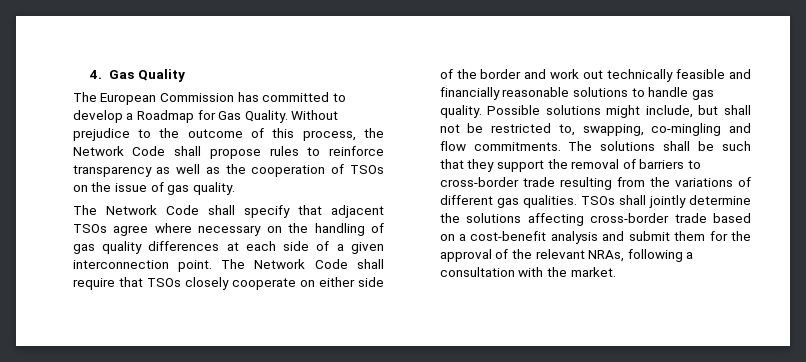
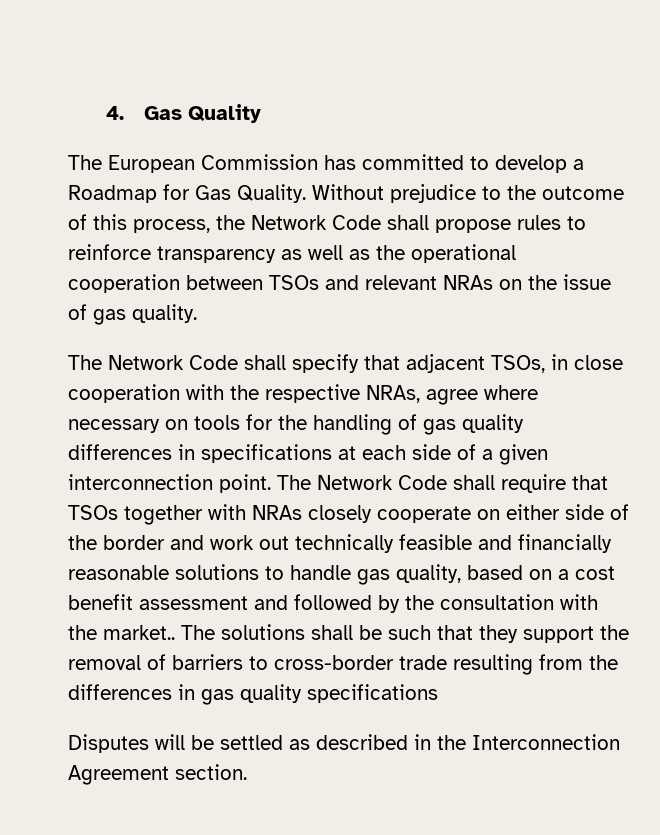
- Without prejudice to the outcome of this process, the Network Code shall propose rules to reinforce transparency as well as the cooperation of TSOs on the issue of gas quality.
+ Without prejudice to the outcome of this process, the Network Code shall propose rules to reinforce transparency as well as the operational cooperation between TSOs and relevant NRAs on the issue of gas quality.
- The Network Code shall specify that adjacent TSOs agree where necessary on the handling of gas quality differences at each side of a given interconnection point.
+ The Network Code shall specify that adjacent TSOs, in close cooperation with the respective NRAs, agree where necessary on tools for the handling of gas quality differences in specifications at each side of a given interconnection point.
- The Network Code shall require that TSOs closely cooperate on either side of the border and work out technically feasible and financially reasonable solutions to handle gas quality. Possible solutions might include, but shall not be restricted to, swapping, co-mingling and flow commitments.
+ The Network Code shall require that TSOs together with NRAs closely cooperate on either side of the border and work out technically feasible and financially reasonable solutions to handle gas quality, based on a cost benefit assessment and followed by the consultation with the market..
- The solutions shall be such that they support the removal of barriers to cross-border trade resulting from the variations of different gas qualities. TSOs shall jointly determine the solutions affecting cross-border trade based on a cost-benefit analysis and submit them for the approval of the relevant NRAs, following a consultation with the market.
+ The solutions shall be such that they support the removal of barriers to cross-border trade resulting from the differences in gas quality specifications
+ Disputes will be settled as described in the Interconnection Agreement section.

